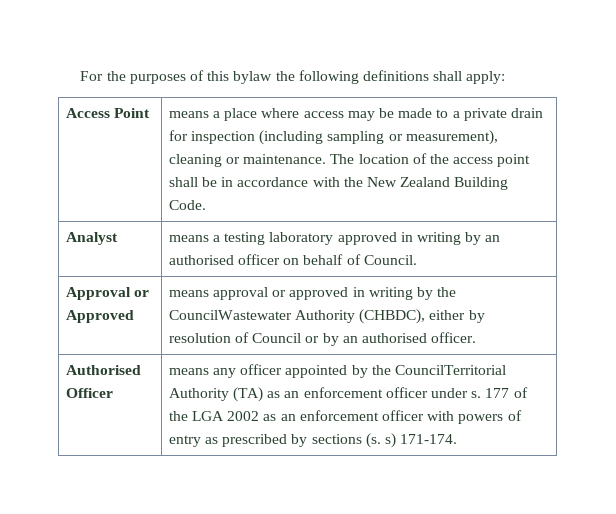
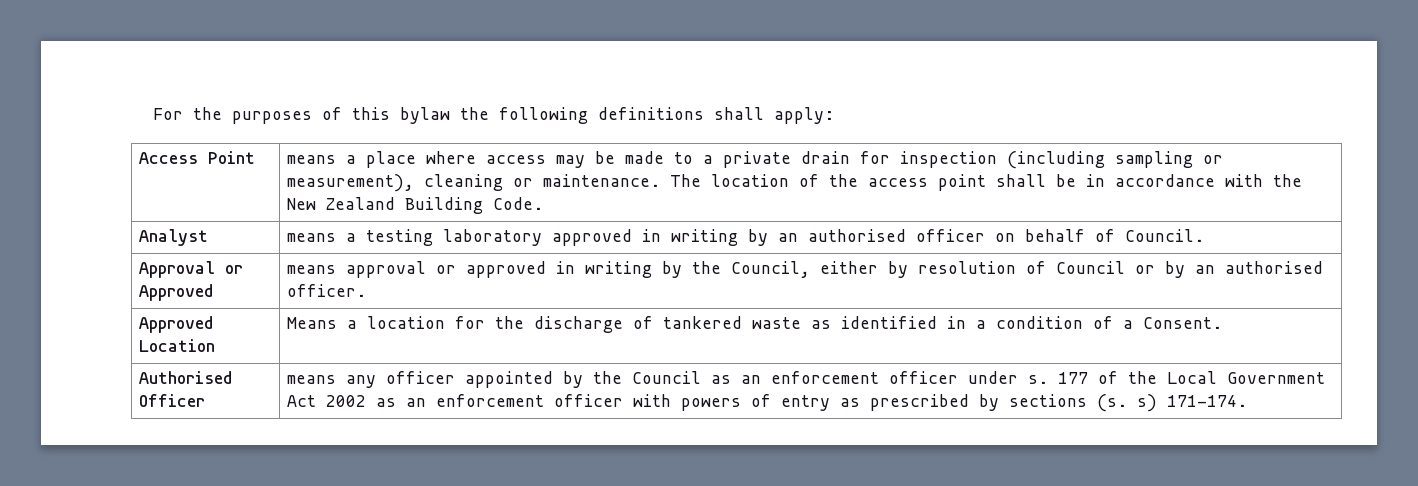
- Approval or Approved | means approval or approved in writing by the CouncilWastewater Authority (CHBDC), either by resolution of Council or by an authorised officer.
+ Approval or Approved | means approval or approved in writing by the Council, either by resolution of Council or by an authorised officer.
+ Approved Location | Means a location for the discharge of tankered waste as identified in a condition of a Consent.
- Authorised Officer | means any officer appointed by the CouncilTerritorial Authority (TA) as an enforcement officer under s. 177 of the LGA 2002 as an enforcement officer with powers of entry as prescribed by sections (s. s) 171-174.
+ Authorised Officer | means any officer appointed by the Council as an enforcement officer under s. 177 of the Local Government Act 2002 as an enforcement officer with powers of entry as prescribed by sections (s. s) 171-174.

